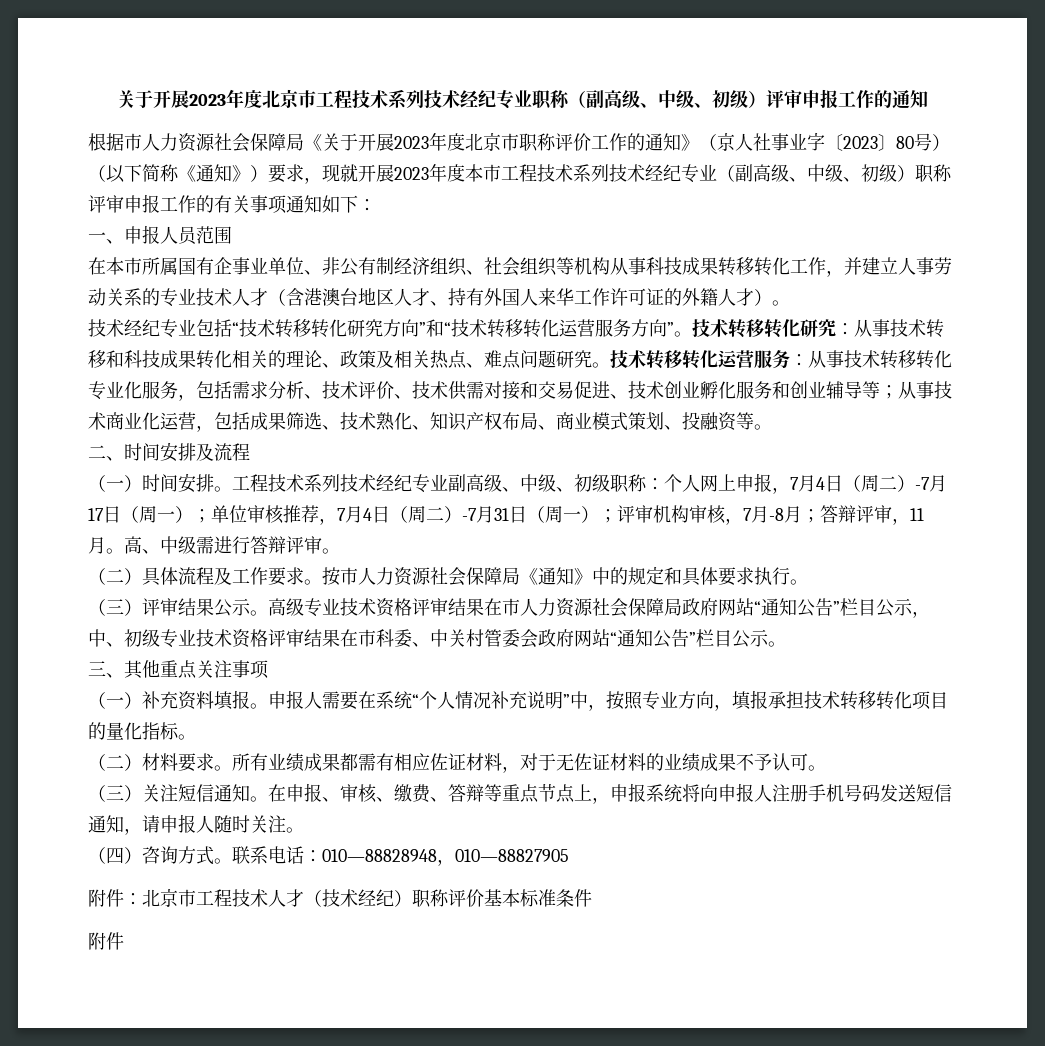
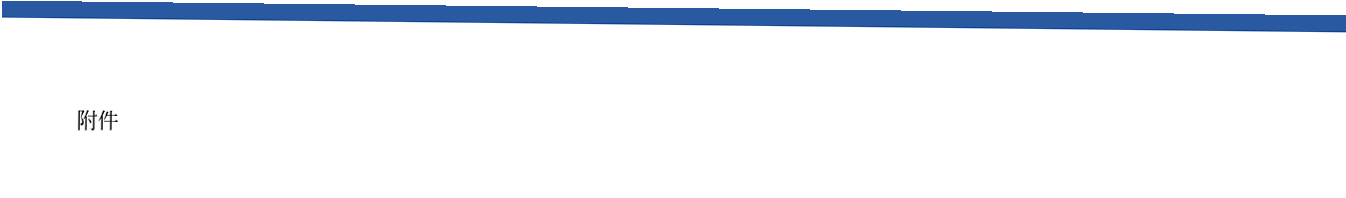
- 关于开展2023年度北京市工程技术系列技术经纪专业职称（副高级、中级、初级）评审申报工作的通知
- 根据市人力资源社会保障局《关于开展2023年度北京市职称评价工作的通知》（京人社事业字〔2023〕80号）（以下简称《通知》）要求，现就开展2023年度本市工程技术系列技术经纪专业（副高级、中级、初级）职称评审申报工作的有关事项通知如下：
- 一、申报人员范围
- 在本市所属国有企事业单位、非公有制经济组织、社会组织等机构从事科技成果转移转化工作，并建立人事劳动关系的专业技术人才（含港澳台地区人才、持有外国人来华工作许可证的外籍人才）。
- 技术经纪专业包括“技术转移转化研究方向”和“技术转移转化运营服务方向”。技术转移转化研究：从事技术转移和科技成果转化相关的理论、政策及相关热点、难点问题研究。技术转移转化运营服务：从事技术转移转化专业化服务，包括需求分析、技术评价、技术供需对接和交易促进、技术创业孵化服务和创业辅导等；从事技术商业化运营，包括成果筛选、技术熟化、知识产权布局、商业模式策划、投融资等。
- 二、时间安排及流程
- （一）时间安排。工程技术系列技术经纪专业副高级、中级、初级职称：个人网上申报，7月4日（周二）-7月17日（周一）；单位审核推荐，7月4日（周二）-7月31日（周一）；评审机构审核，7月-8月；答辩评审，11月。高、中级需进行答辩评审。
- （二）具体流程及工作要求。按市人力资源社会保障局《通知》中的规定和具体要求执行。
- （三）评审结果公示。高级专业技术资格评审结果在市人力资源社会保障局政府网站“通知公告”栏目公示，中、初级专业技术资格评审结果在市科委、中关村管委会政府网站“通知公告”栏目公示。
- 三、其他重点关注事项
- （一）补充资料填报。申报人需要在系统“个人情况补充说明”中，按照专业方向，填报承担技术转移转化项目的量化指标。
- （二）材料要求。所有业绩成果都需有相应佐证材料，对于无佐证材料的业绩成果不予认可。
- （三）关注短信通知。在申报、审核、缴费、答辩等重点节点上，申报系统将向申报人注册手机号码发送短信通知，请申报人随时关注。
- （四）咨询方式。联系电话：010—88828948，010—88827905
- 附件：北京市工程技术人才（技术经纪）职称评价基本标准条件

